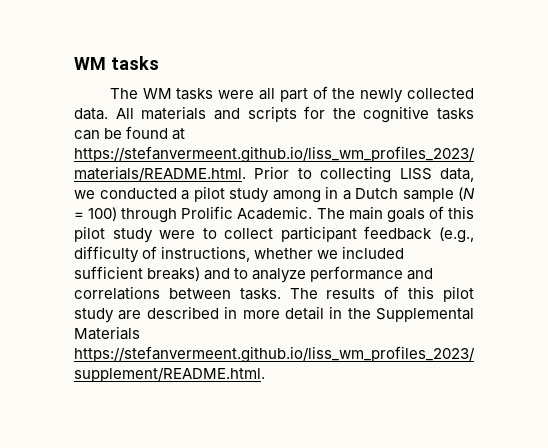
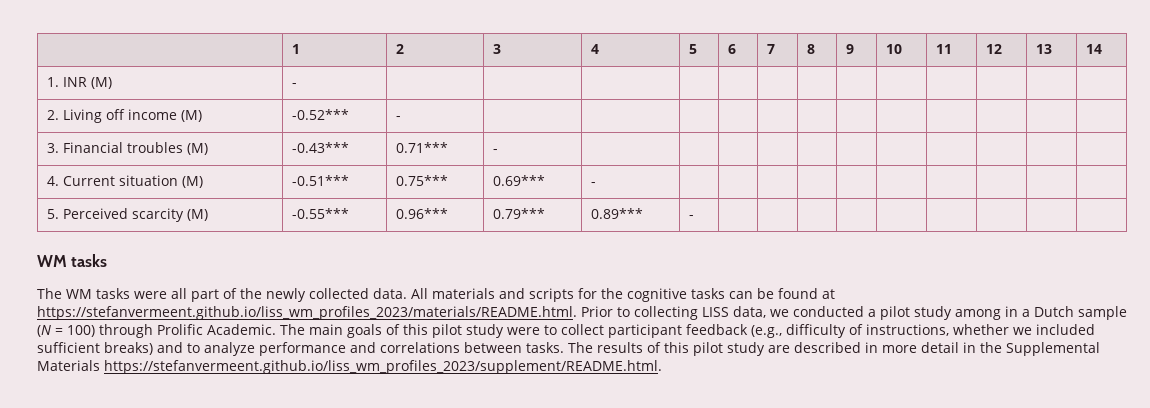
+ | 1 | 2 | 3 | 4 | 5 | 6 | 7 | 8 | 9 | 10 | 11 | 12 | 13 | 14
+ 1. INR (M) | - | | | | | | | | | | | | |
+ 2. Living off income (M) | -0.52*** | - | | | | | | | | | | | |
+ 3. Financial troubles (M) | -0.43*** | 0.71*** | - | | | | | | | | | | |
+ 4. Current situation (M) | -0.51*** | 0.75*** | 0.69*** | - | | | | | | | | | |
+ 5. Perceived scarcity (M) | -0.55*** | 0.96*** | 0.79*** | 0.89*** | - | | | | | | | | |

